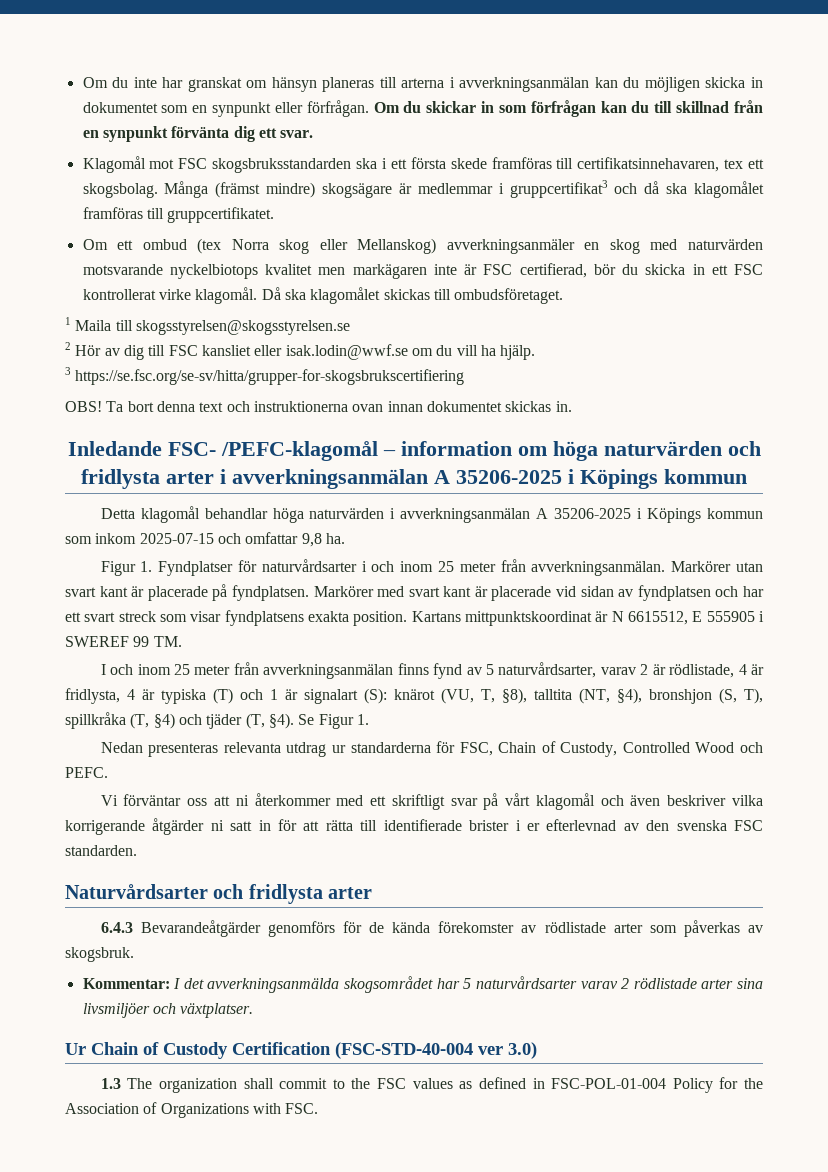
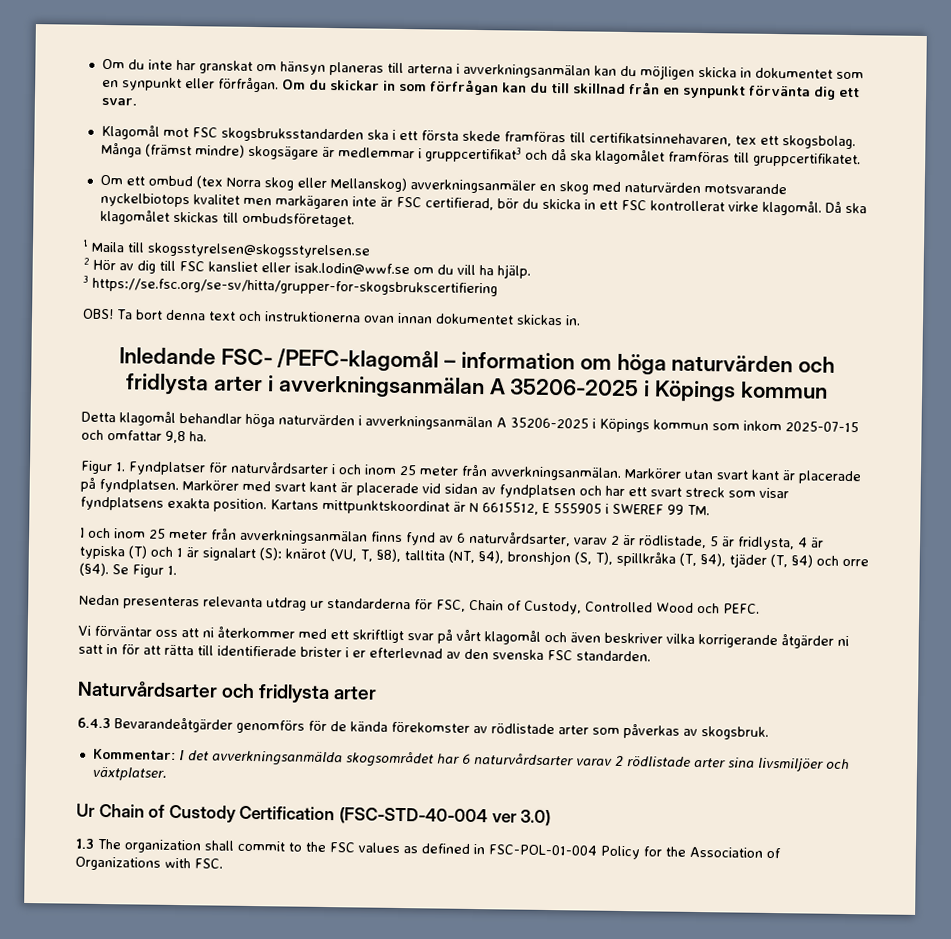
- I och inom 25 meter från avverkningsanmälan finns fynd av 5 naturvårdsarter, varav 2 är rödlistade, 4 är fridlysta, 4 är typiska (T) och 1 är signalart (S): knärot (VU, T, §8), talltita (NT, §4), bronshjon (S, T), spillkråka (T, §4) och tjäder (T, §4).
+ I och inom 25 meter från avverkningsanmälan finns fynd av 6 naturvårdsarter, varav 2 är rödlistade, 5 är fridlysta, 4 är typiska (T) och 1 är signalart (S): knärot (VU, T, §8), talltita (NT, §4), bronshjon (S, T), spillkråka (T, §4), tjäder (T, §4) och orre (§4).
- Kommentar: I det avverkningsanmälda skogsområdet har 5 naturvårdsarter varav 2 rödlistade arter sina livsmiljöer och växtplatser.
+ Kommentar: I det avverkningsanmälda skogsområdet har 6 naturvårdsarter varav 2 rödlistade arter sina livsmiljöer och växtplatser.

